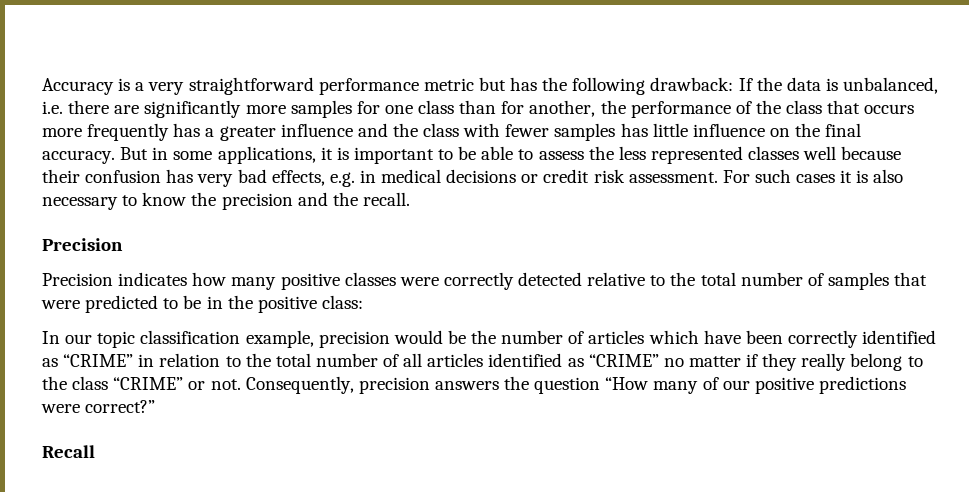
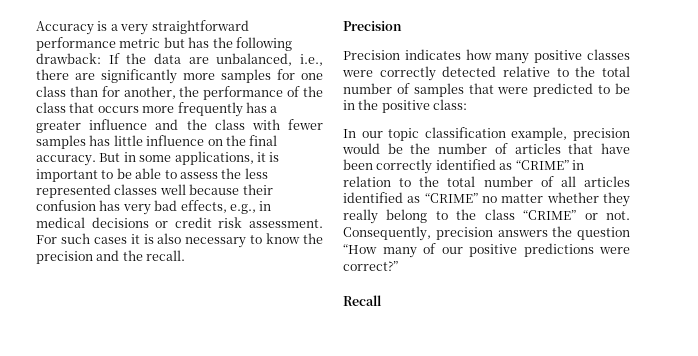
- Accuracy is a very straightforward performance metric but has the following drawback: If the data is unbalanced, i.e. there are significantly more samples for one class than for another, the performance of the class that occurs more frequently has a greater influence and the class with fewer samples has little influence on the final accuracy.
+ Accuracy is a very straightforward performance metric but has the following drawback: If the data are unbalanced, i.e., there are significantly more samples for one class than for another, the performance of the class that occurs more frequently has a greater influence and the class with fewer samples has little influence on the final accuracy.
- But in some applications, it is important to be able to assess the less represented classes well because their confusion has very bad effects, e.g. in medical decisions or credit risk assessment.
+ But in some applications, it is important to be able to assess the less represented classes well because their confusion has very bad effects, e.g., in medical decisions or credit risk assessment.
- In our topic classification example, precision would be the number of articles which have been correctly identified as “CRIME” in relation to the total number of all articles identified as “CRIME” no matter if they really belong to the class “CRIME” or not.
+ In our topic classification example, precision would be the number of articles that have been correctly identified as “CRIME” in relation to the total number of all articles identified as “CRIME” no matter whether they really belong to the class “CRIME” or not.

